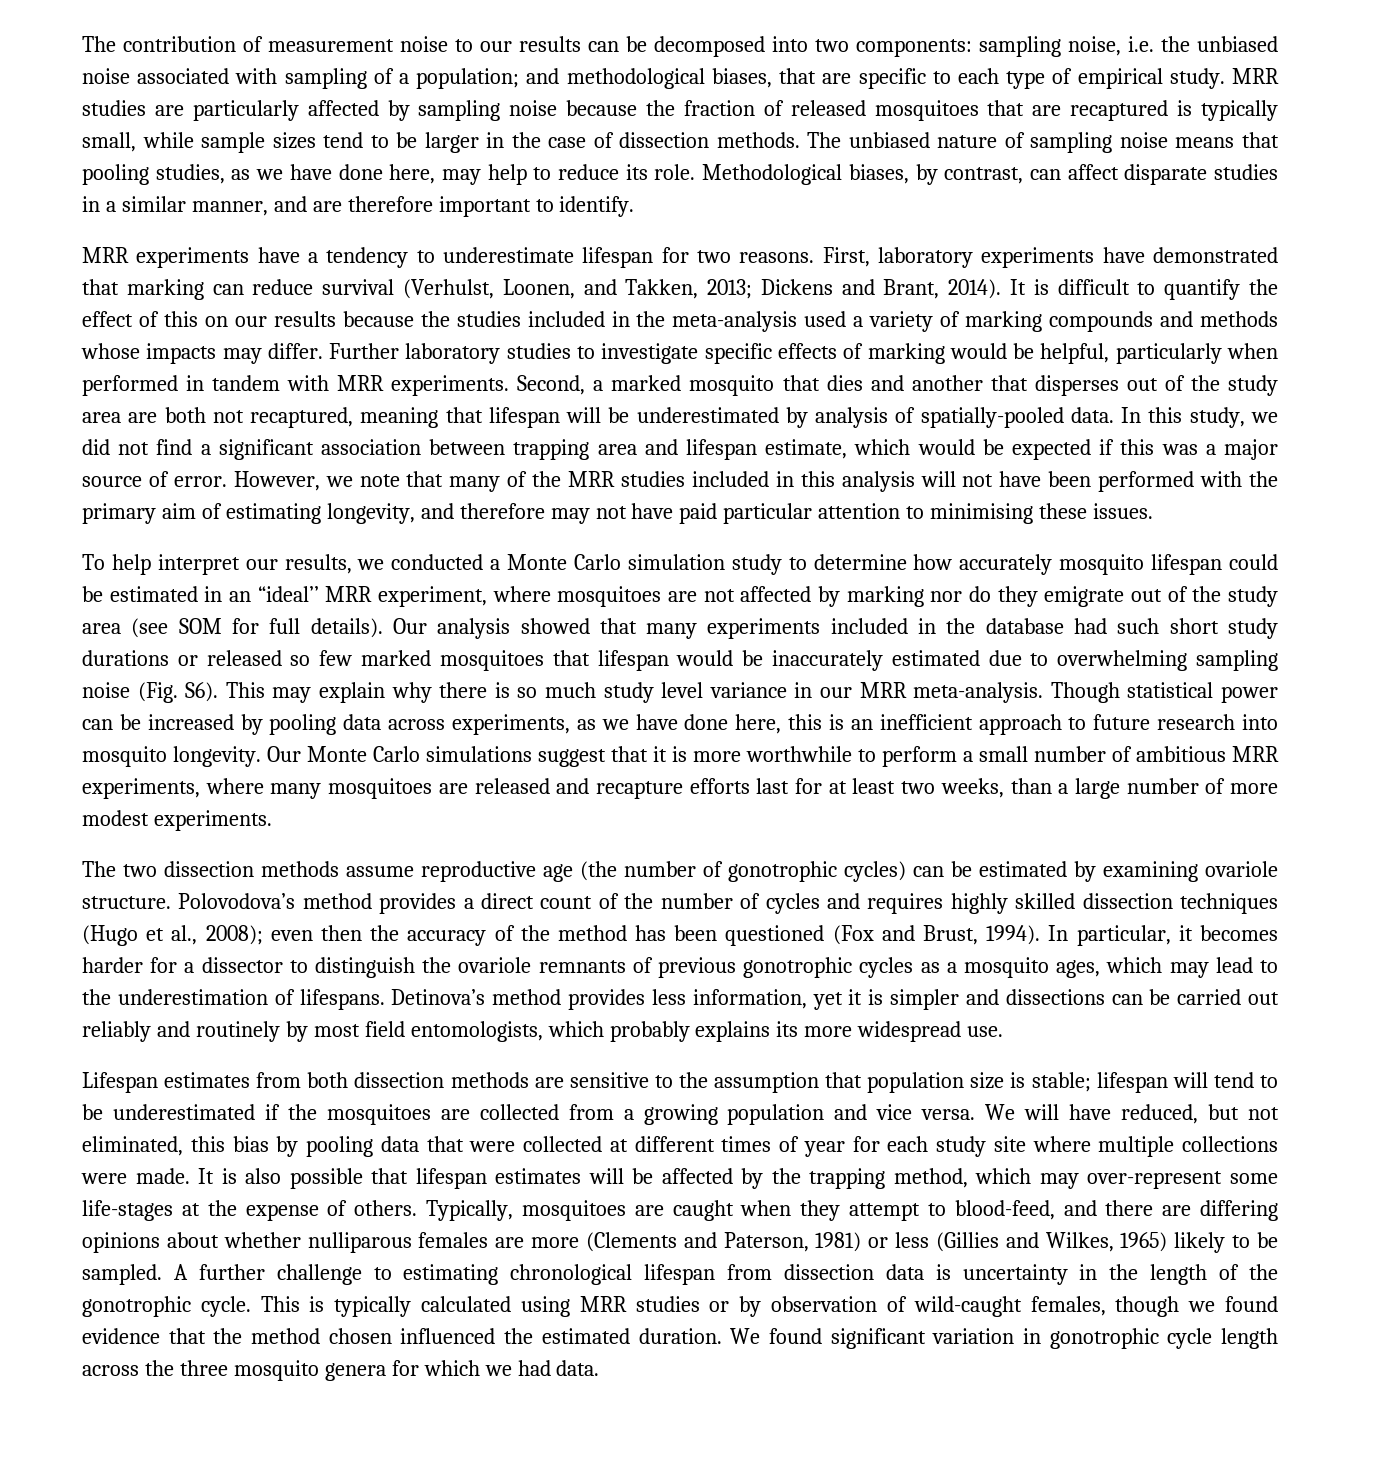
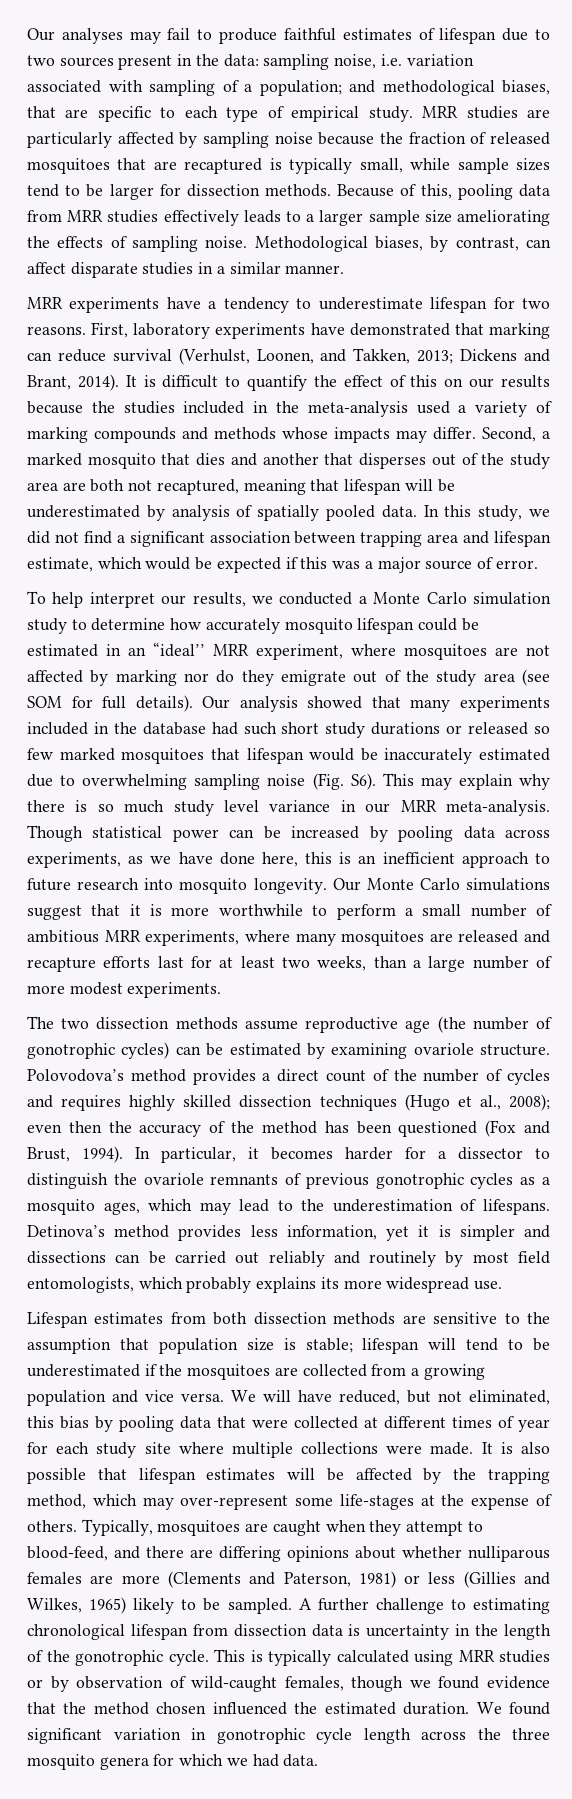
- The contribution of measurement noise to our results can be decomposed into two components: sampling noise, i.e. the unbiased noise associated with sampling of a population; and methodological biases, that are specific to each type of empirical study.
+ Our analyses may fail to produce faithful estimates of lifespan due to two sources present in the data: sampling noise, i.e. variation associated with sampling of a population; and methodological biases, that are specific to each type of empirical study.
- MRR studies are particularly affected by sampling noise because the fraction of released mosquitoes that are recaptured is typically small, while sample sizes tend to be larger in the case of dissection methods. The unbiased nature of sampling noise means that pooling studies, as we have done here, may help to reduce its role.
+ MRR studies are particularly affected by sampling noise because the fraction of released mosquitoes that are recaptured is typically small, while sample sizes tend to be larger for dissection methods. Because of this, pooling data from MRR studies effectively leads to a larger sample size ameliorating the effects of sampling noise.
- Methodological biases, by contrast, can affect disparate studies in a similar manner, and are therefore important to identify.
+ Methodological biases, by contrast, can affect disparate studies in a similar manner.
- Further laboratory studies to investigate specific effects of marking would be helpful, particularly when performed in tandem with MRR experiments.
- Second, a marked mosquito that dies and another that disperses out of the study area are both not recaptured, meaning that lifespan will be underestimated by analysis of spatially-pooled data.
+ Second, a marked mosquito that dies and another that disperses out of the study area are both not recaptured, meaning that lifespan will be underestimated by analysis of spatially pooled data.
- However, we note that many of the MRR studies included in this analysis will not have been performed with the primary aim of estimating longevity, and therefore may not have paid particular attention to minimising these issues.

